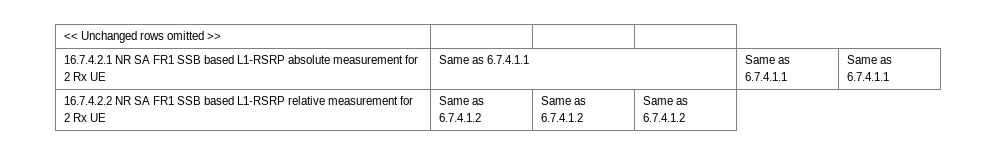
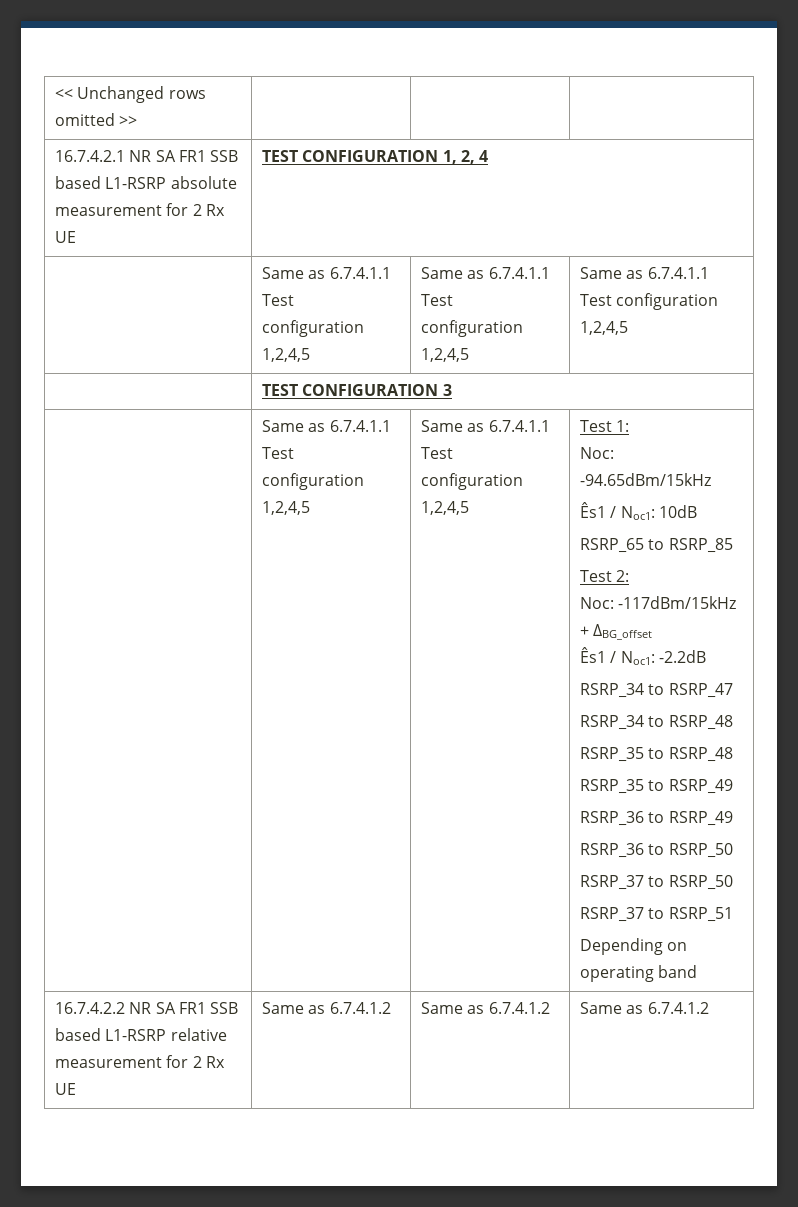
- 16.7.4.2.1 NR SA FR1 SSB based L1-RSRP absolute measurement for 2 Rx UE | Same as 6.7.4.1.1 | Same as 6.7.4.1.1 | Same as 6.7.4.1.1
+ 16.7.4.2.1 NR SA FR1 SSB based L1-RSRP absolute measurement for 2 Rx UE | TEST CONFIGURATION 1, 2, 4
+ | Same as 6.7.4.1.1 Test configuration 1,2,4,5 | Same as 6.7.4.1.1 Test configuration 1,2,4,5 | Same as 6.7.4.1.1 Test configuration 1,2,4,5
+ | TEST CONFIGURATION 3
+ | Same as 6.7.4.1.1 Test configuration 1,2,4,5 | Same as 6.7.4.1.1 Test configuration 1,2,4,5 | Test 1:
+ Noc: -94.65dBm/15kHz
+ Ês1 / Noc1: 10dB
+ RSRP_65 to RSRP_85
+ Test 2:
+ Noc: -117dBm/15kHz + ΔBG_offset
+ Ês1 / Noc1: -2.2dB
+ RSRP_34 to RSRP_47
+ RSRP_34 to RSRP_48
+ RSRP_35 to RSRP_48
+ RSRP_35 to RSRP_49
+ RSRP_36 to RSRP_49
+ RSRP_36 to RSRP_50
+ RSRP_37 to RSRP_50
+ RSRP_37 to RSRP_51
+ Depending on operating band

